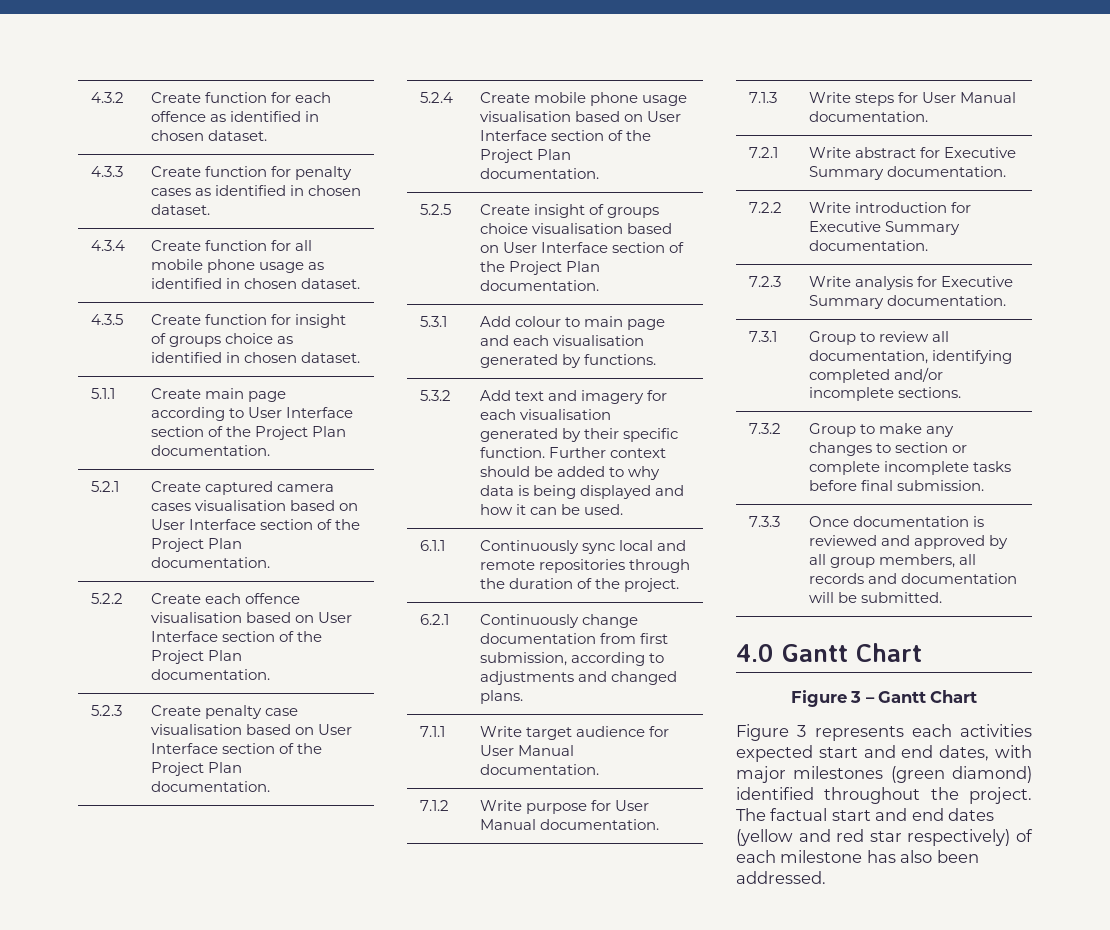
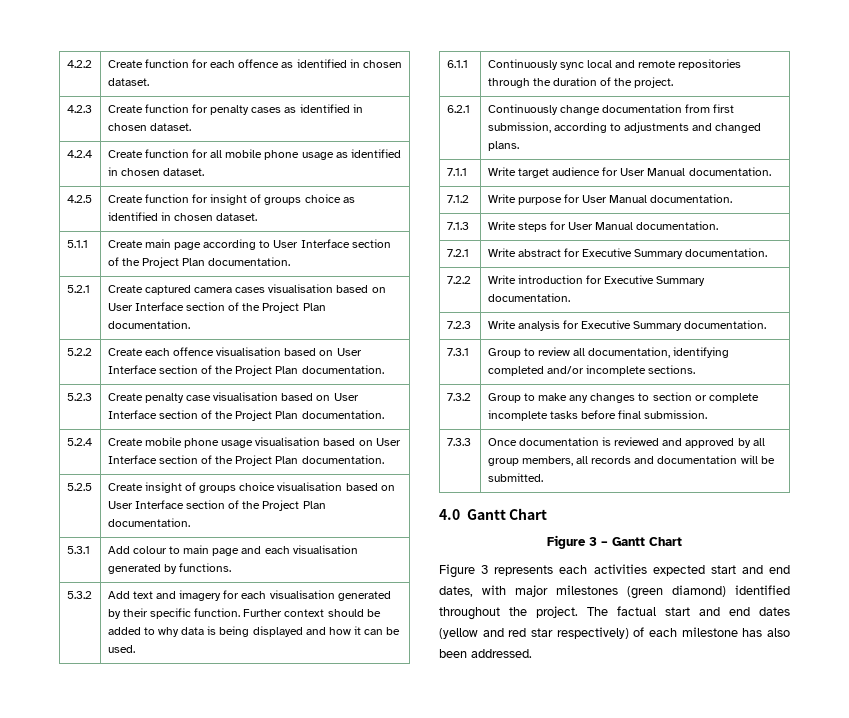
- 4.3.2 | Create function for each offence as identified in chosen dataset.
+ 4.2.2 | Create function for each offence as identified in chosen dataset.
- 4.3.3 | Create function for penalty cases as identified in chosen dataset.
+ 4.2.3 | Create function for penalty cases as identified in chosen dataset.
- 4.3.4 | Create function for all mobile phone usage as identified in chosen dataset.
+ 4.2.4 | Create function for all mobile phone usage as identified in chosen dataset.
- 4.3.5 | Create function for insight of groups choice as identified in chosen dataset.
+ 4.2.5 | Create function for insight of groups choice as identified in chosen dataset.

